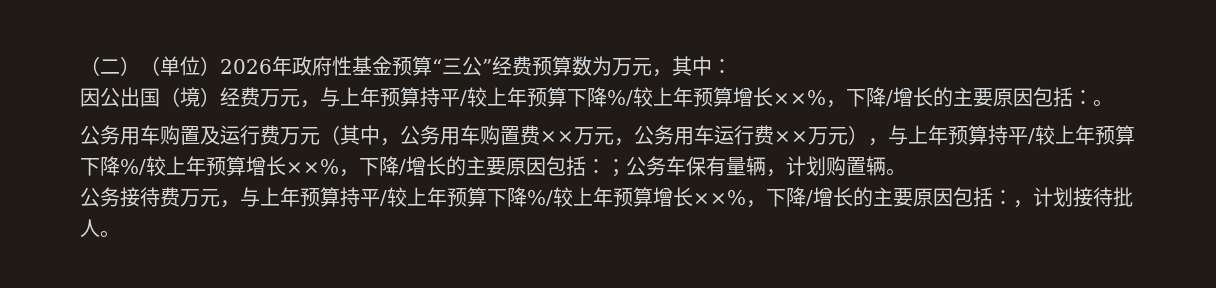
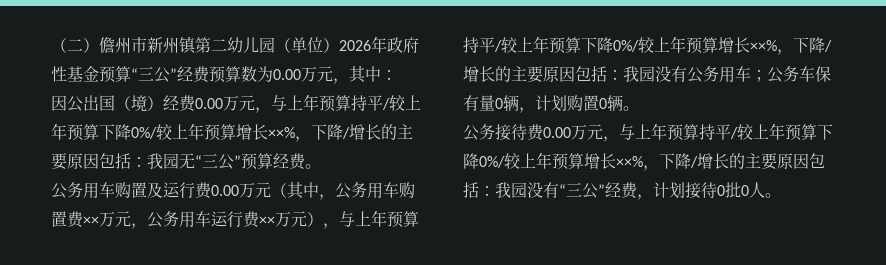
- （二）（单位）2026年政府性基金预算“三公”经费预算数为万元，其中：
+ （二）儋州市新州镇第二幼儿园（单位）2026年政府性基金预算“三公”经费预算数为0.00万元，其中：
- 因公出国（境）经费万元，与上年预算持平/较上年预算下降%/较上年预算增长××%，下降/增长的主要原因包括：。
+ 因公出国（境）经费0.00万元，与上年预算持平/较上年预算下降0%/较上年预算增长××%，下降/增长的主要原因包括：我园无“三公”预算经费。
- 公务用车购置及运行费万元（其中，公务用车购置费××万元，公务用车运行费××万元），与上年预算持平/较上年预算下降%/较上年预算增长××%，下降/增长的主要原因包括：；公务车保有量辆，计划购置辆。
+ 公务用车购置及运行费0.00万元（其中，公务用车购置费××万元，公务用车运行费××万元），与上年预算持平/较上年预算下降0%/较上年预算增长××%，下降/增长的主要原因包括：我园没有公务用车；公务车保有量0辆，计划购置0辆。
- 公务接待费万元，与上年预算持平/较上年预算下降%/较上年预算增长××%，下降/增长的主要原因包括：，计划接待批人。
+ 公务接待费0.00万元，与上年预算持平/较上年预算下降0%/较上年预算增长××%，下降/增长的主要原因包括：我园没有“三公”经费，计划接待0批0人。

